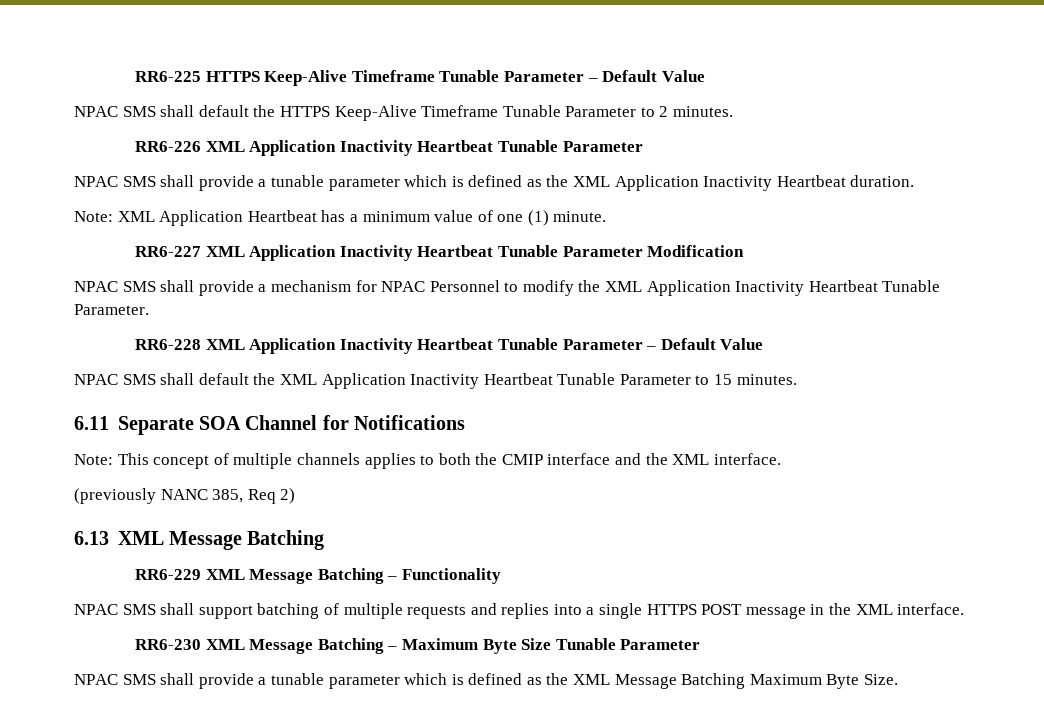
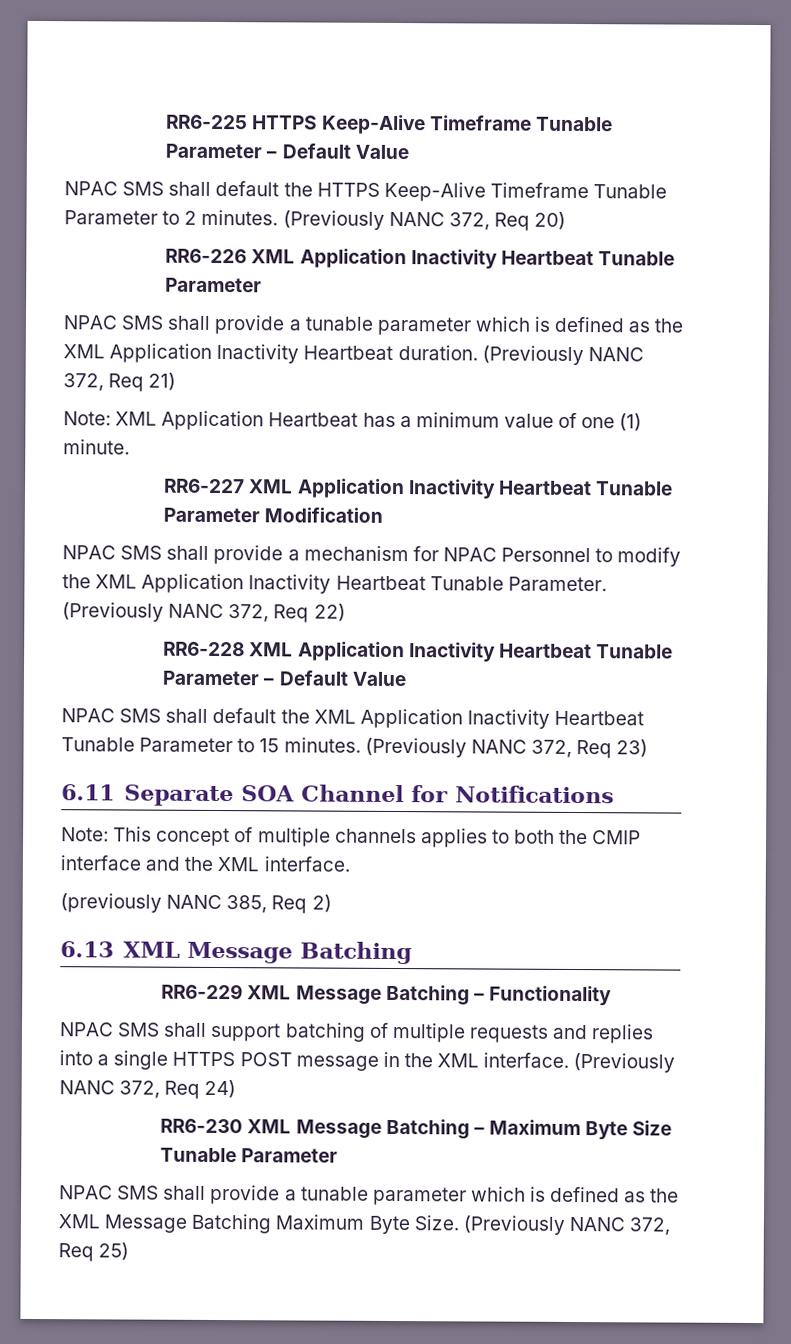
+ (Previously NANC 372, Req 20)
+ (Previously NANC 372, Req 21)
+ (Previously NANC 372, Req 22)
+ (Previously NANC 372, Req 23)
+ (Previously NANC 372, Req 24)
+ (Previously NANC 372, Req 25)

